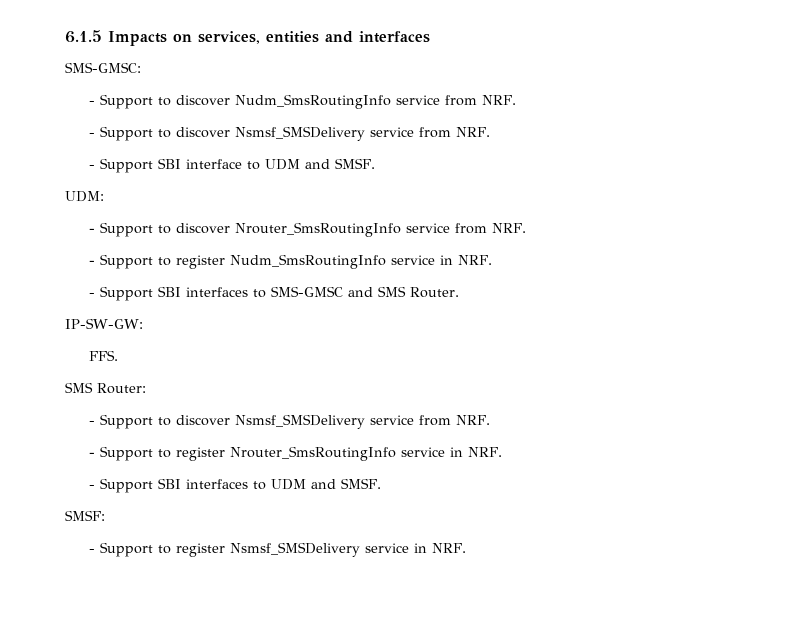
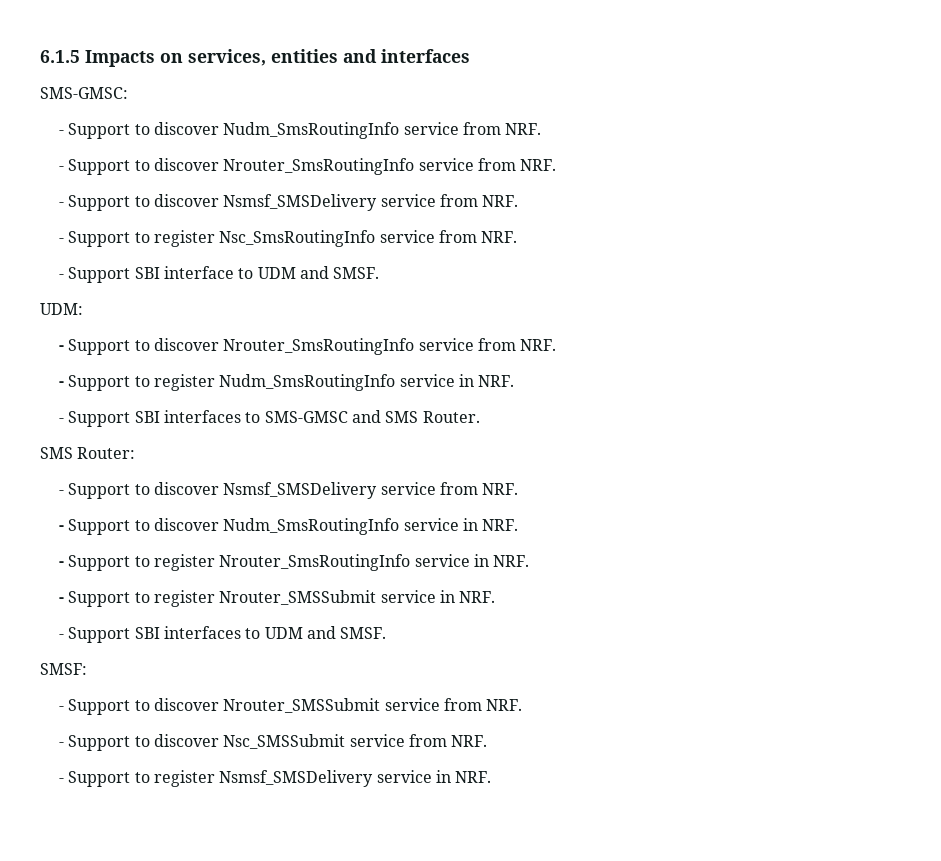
  - Support to discover Nudm_SmsRoutingInfo service from NRF.
+ - Support to discover Nrouter_SmsRoutingInfo service from NRF.
  - Support to discover Nsmsf_SMSDelivery service from NRF.
+ - Support to register Nsc_SmsRoutingInfo service from NRF.
- IP-SW-GW:
- FFS.
+ - Support to discover Nudm_SmsRoutingInfo service in NRF.
+ - Support to register Nrouter_SMSSubmit service in NRF.
+ - Support to discover Nrouter_SMSSubmit service from NRF.
+ - Support to discover Nsc_SMSSubmit service from NRF.

